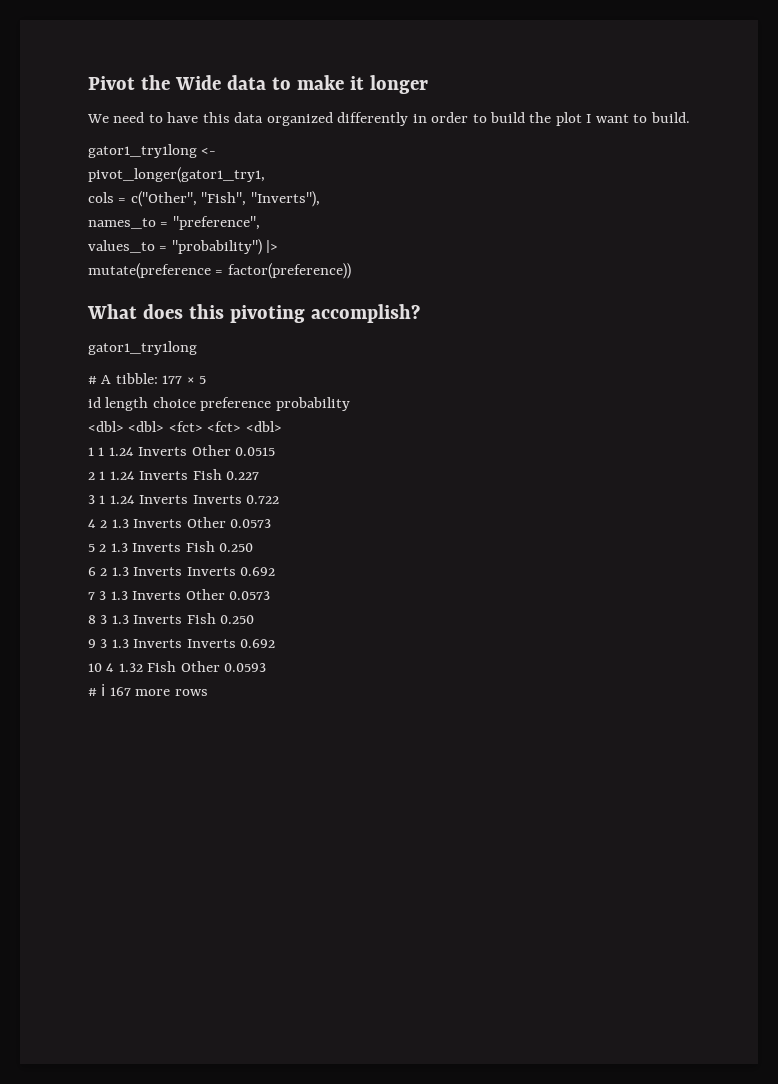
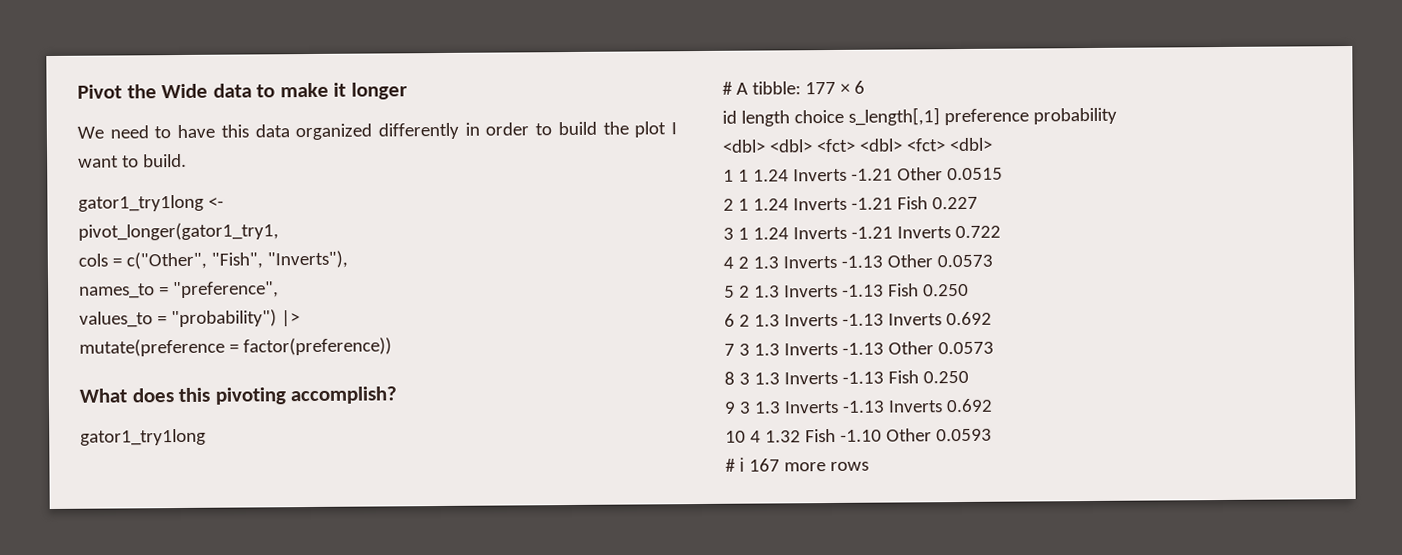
- # A tibble: 177 × 5
+ # A tibble: 177 × 6
- id length choice preference probability
+ id length choice s_length[,1] preference probability
- <dbl> <dbl> <fct> <fct> <dbl>
+ <dbl> <dbl> <fct> <dbl> <fct> <dbl>
- 1 1 1.24 Inverts Other 0.0515
+ 1 1 1.24 Inverts -1.21 Other 0.0515
- 2 1 1.24 Inverts Fish 0.227
+ 2 1 1.24 Inverts -1.21 Fish 0.227
- 3 1 1.24 Inverts Inverts 0.722
+ 3 1 1.24 Inverts -1.21 Inverts 0.722
- 4 2 1.3 Inverts Other 0.0573
+ 4 2 1.3 Inverts -1.13 Other 0.0573
- 5 2 1.3 Inverts Fish 0.250
+ 5 2 1.3 Inverts -1.13 Fish 0.250
- 6 2 1.3 Inverts Inverts 0.692
+ 6 2 1.3 Inverts -1.13 Inverts 0.692
- 7 3 1.3 Inverts Other 0.0573
+ 7 3 1.3 Inverts -1.13 Other 0.0573
- 8 3 1.3 Inverts Fish 0.250
+ 8 3 1.3 Inverts -1.13 Fish 0.250
- 9 3 1.3 Inverts Inverts 0.692
+ 9 3 1.3 Inverts -1.13 Inverts 0.692
- 10 4 1.32 Fish Other 0.0593
+ 10 4 1.32 Fish -1.10 Other 0.0593

